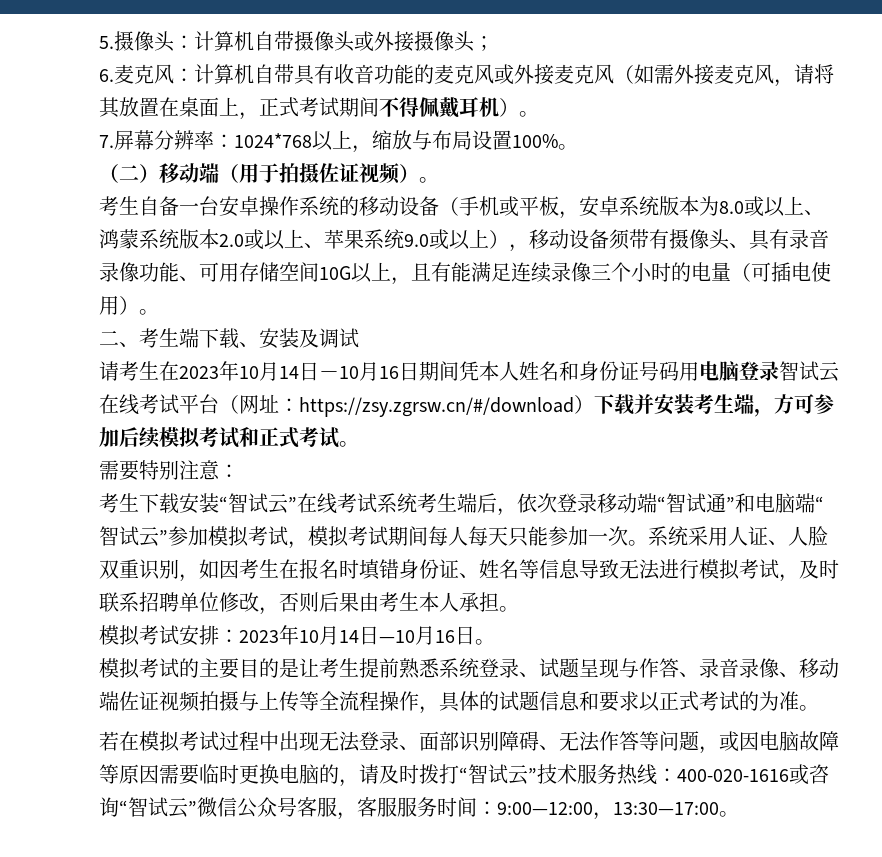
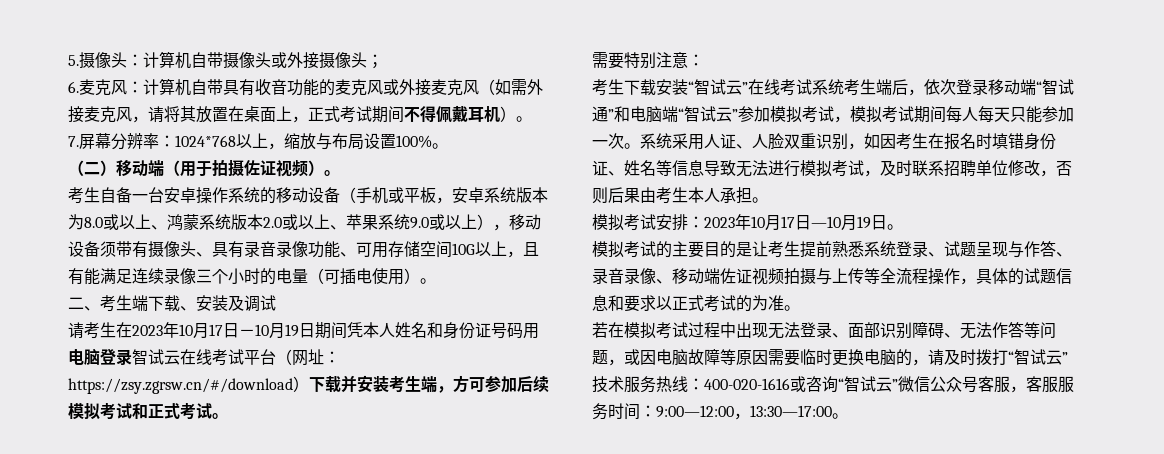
- 请考生在2023年10月14日－10月16日期间凭本人姓名和身份证号码用电脑登录智试云在线考试平台（网址：https://zsy.zgrsw.cn/#/download）下载并安装考生端，方可参加后续模拟考试和正式考试。
+ 请考生在2023年10月17日－10月19日期间凭本人姓名和身份证号码用电脑登录智试云在线考试平台（网址：https://zsy.zgrsw.cn/#/download）下载并安装考生端，方可参加后续模拟考试和正式考试。
- 模拟考试安排：2023年10月14日—10月16日。
+ 模拟考试安排：2023年10月17日—10月19日。

